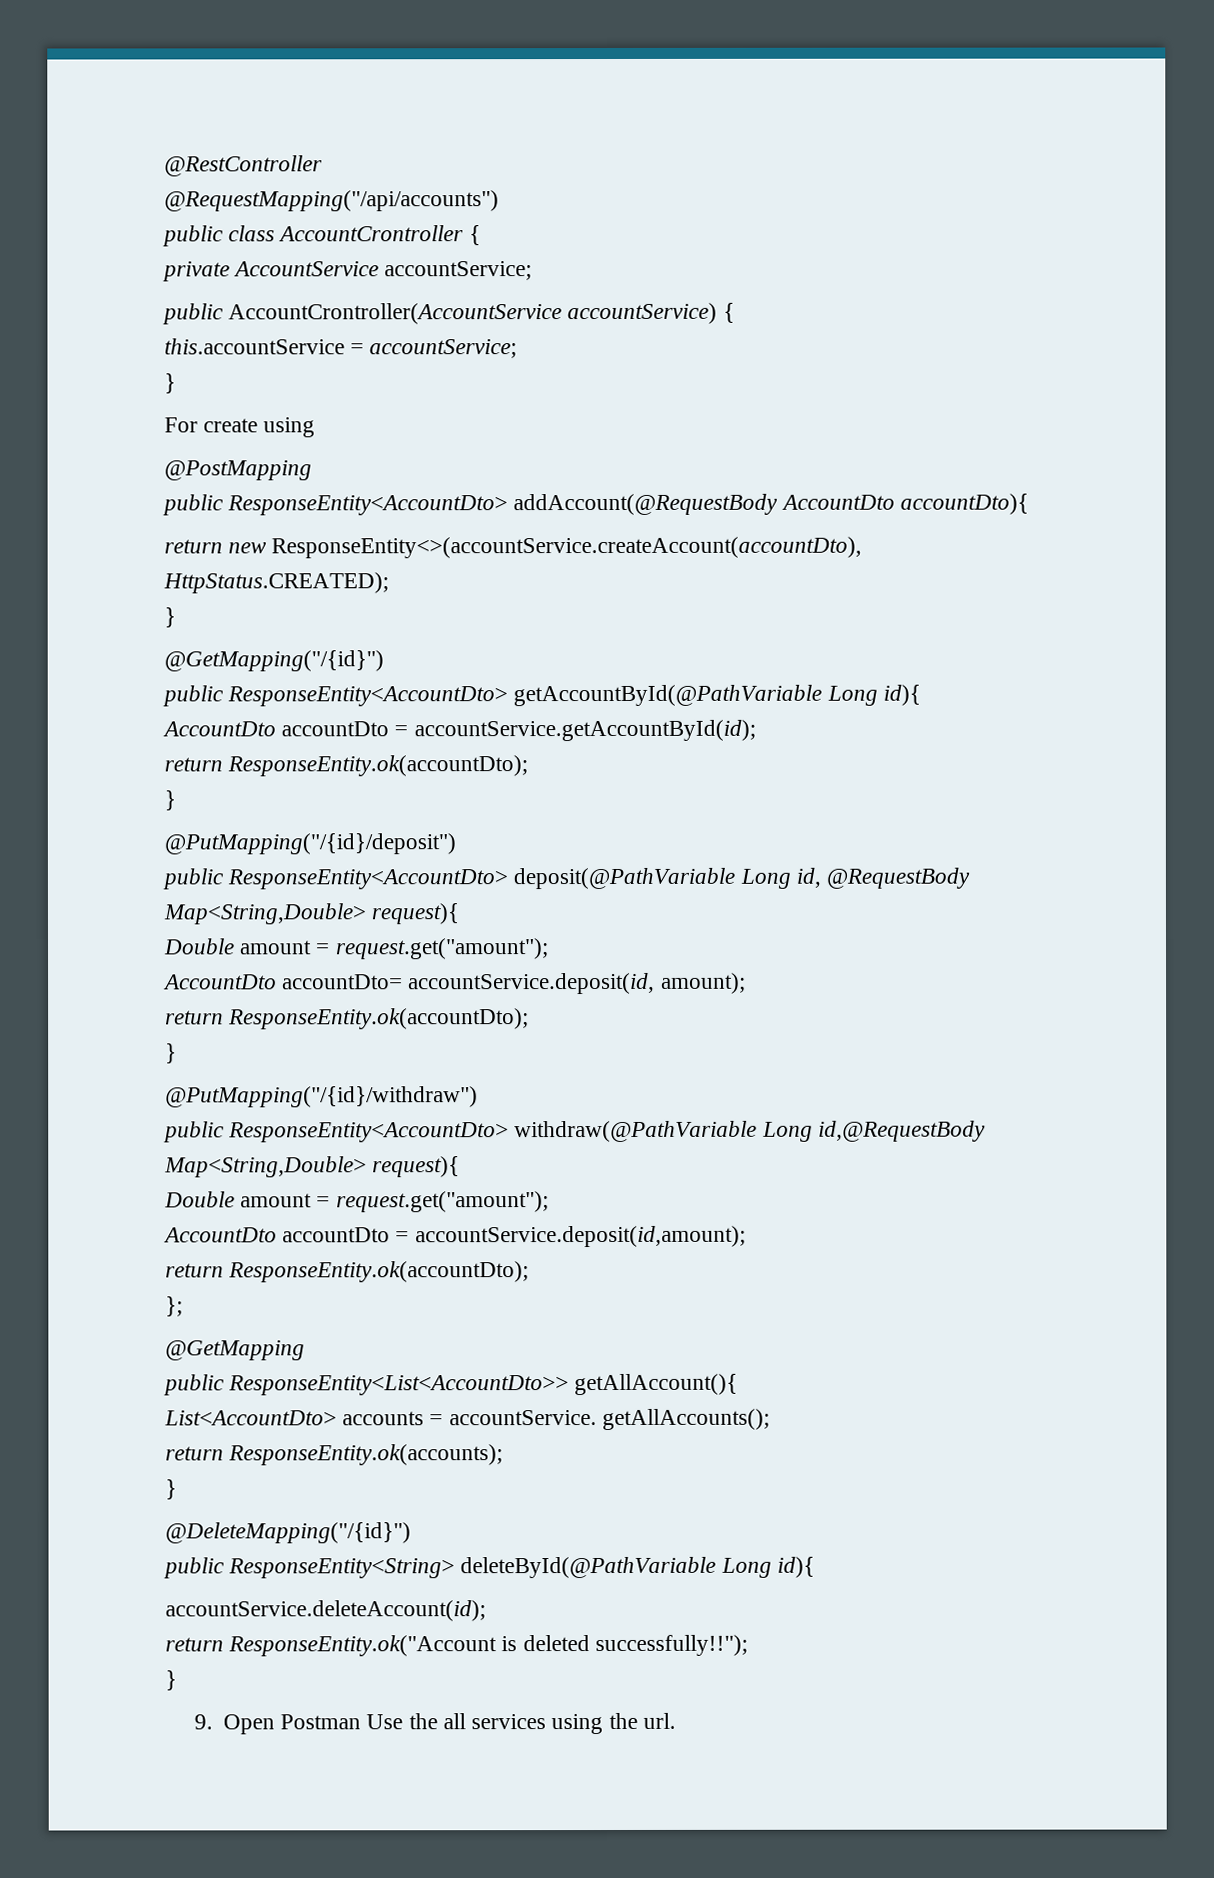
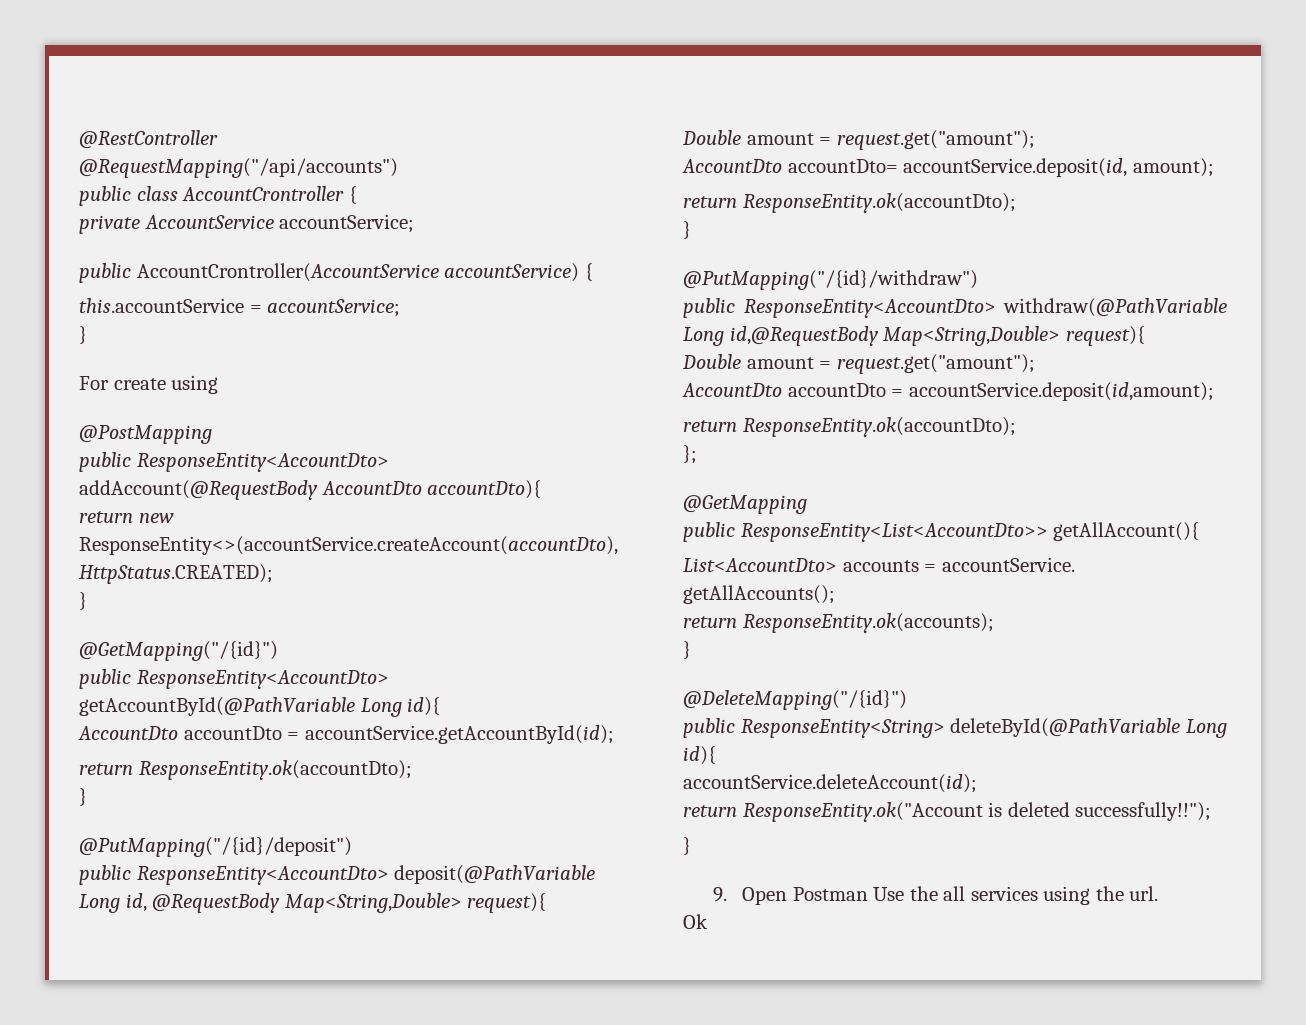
+ Ok

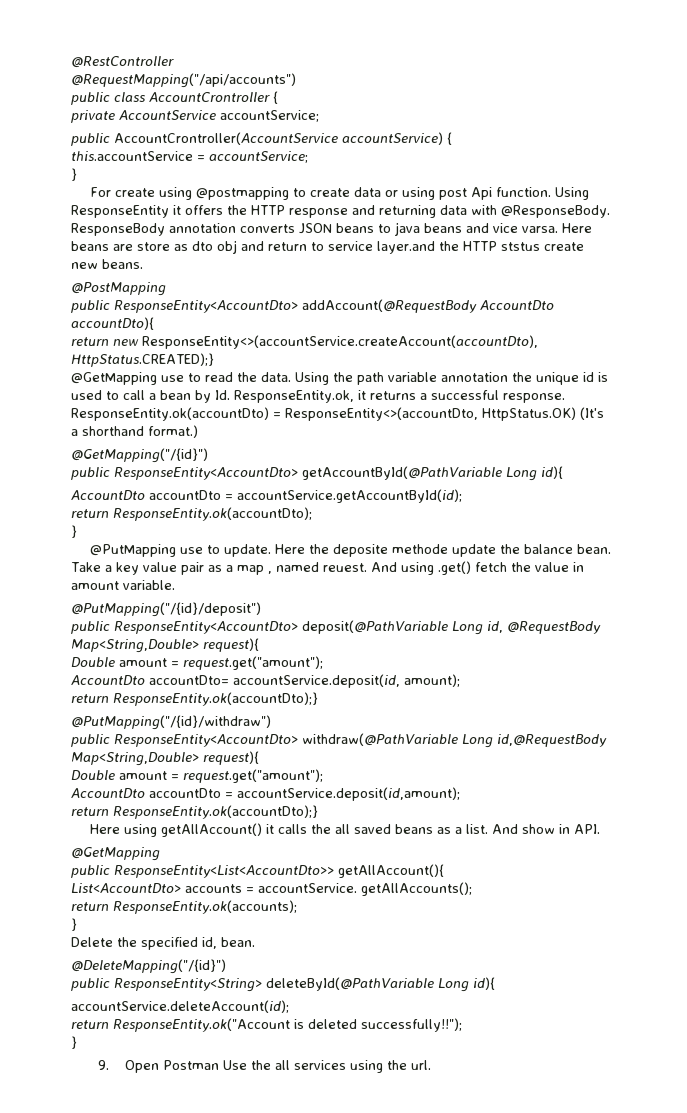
- For create using
+ For create using @postmapping to create data or using post Api function. Using ResponseEntity it offers the HTTP response and returning data with @ResponseBody. ResponseBody annotation converts JSON beans to java beans and vice varsa. Here beans are store as dto obj and return to service layer.and the HTTP ststus create new beans.
- return new ResponseEntity<>(accountService.createAccount(accountDto), HttpStatus.CREATED);
- }
+ return new ResponseEntity<>(accountService.createAccount(accountDto), HttpStatus.CREATED);}
+ @GetMapping use to read the data. Using the path variable annotation the unique id is used to call a bean by Id. ResponseEntity.ok, it returns a successful response. ResponseEntity.ok(accountDto) = ResponseEntity<>(accountDto, HttpStatus.OK) (It's a shorthand format.)
+ @PutMapping use to update. Here the deposite methode update the balance bean. Take a key value pair as a map , named reuest. And using .get() fetch the value in amount variable.
  AccountDto accountDto= accountService.deposit(id, amount);
- return ResponseEntity.ok(accountDto);
- }
+ return ResponseEntity.ok(accountDto);}
  AccountDto accountDto = accountService.deposit(id,amount);
- return ResponseEntity.ok(accountDto);
- };
+ return ResponseEntity.ok(accountDto);}
+ Here using getAllAccount() it calls the all saved beans as a list. And show in API.
+ Delete the specified id, bean.
- Ok

